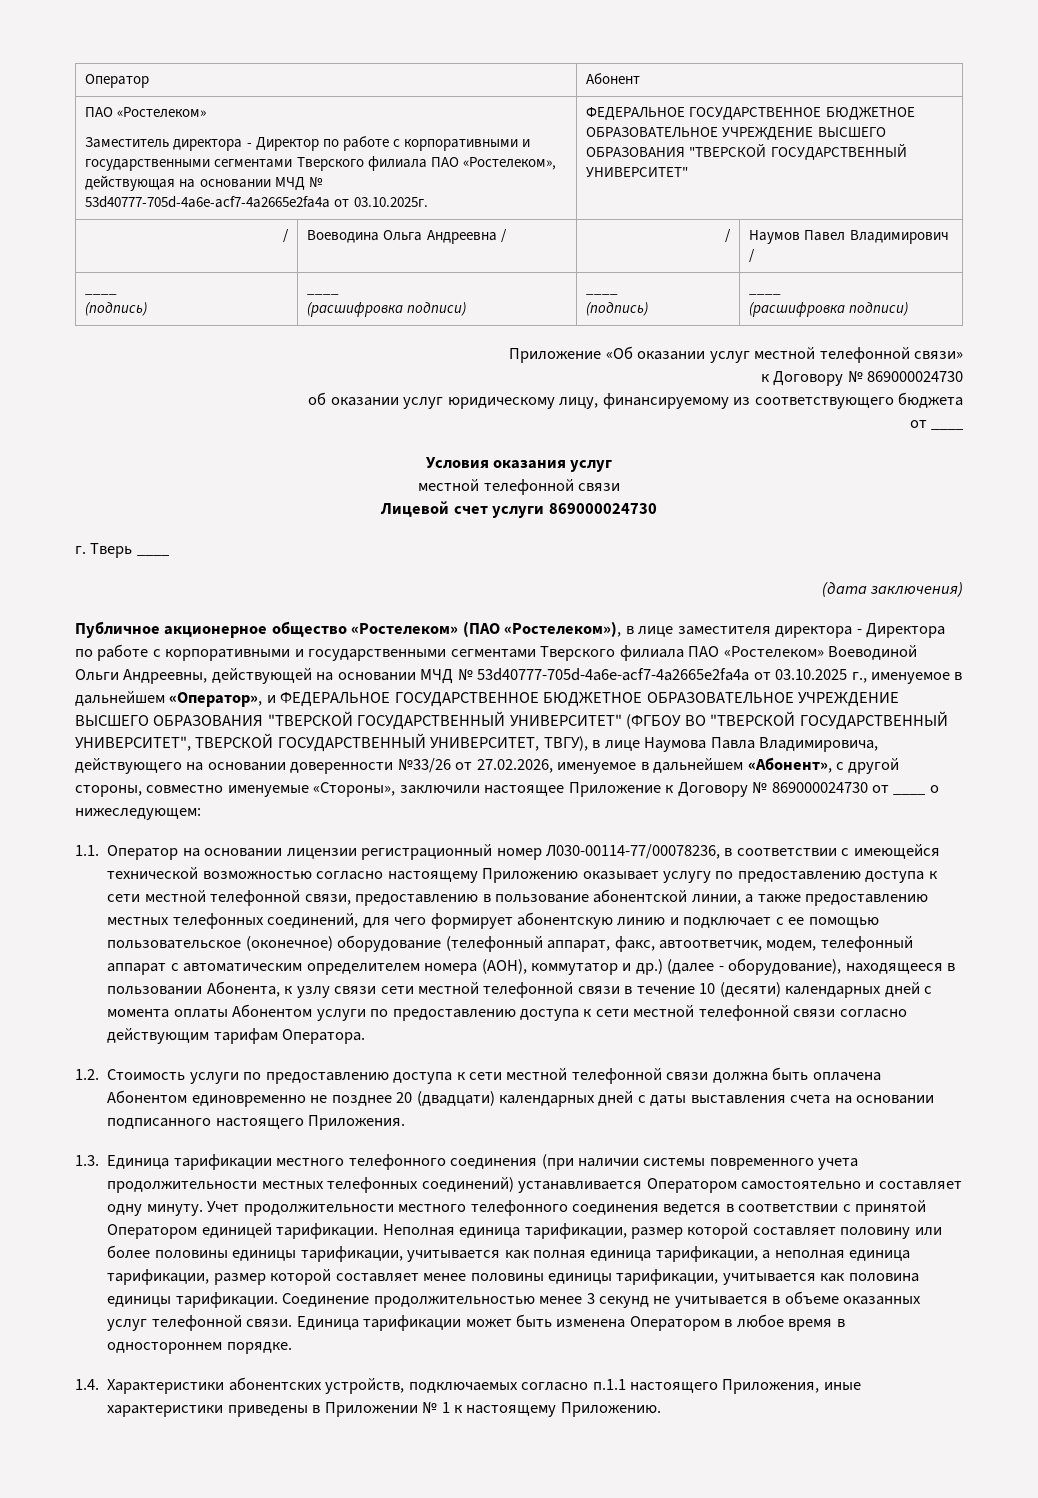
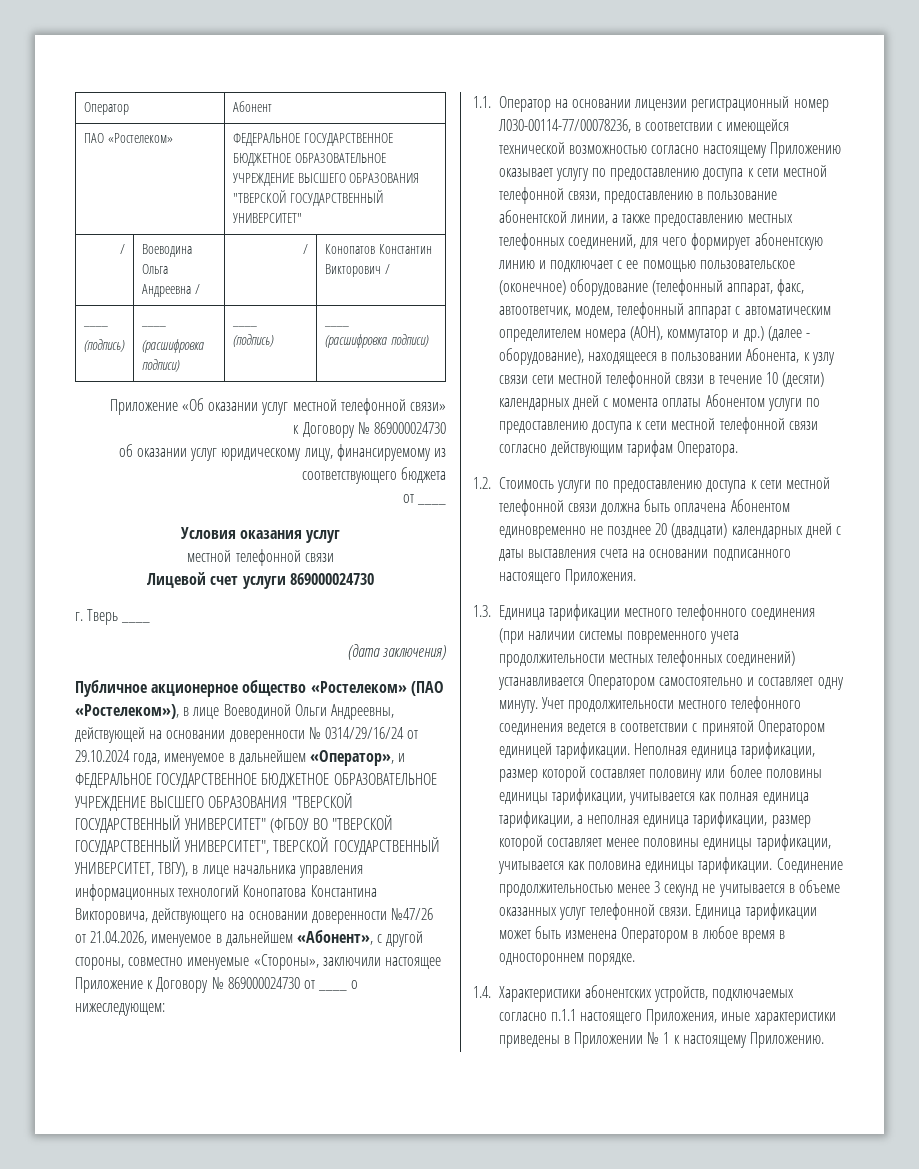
  Оператор | Абонент
- ПАО «Ростелеком»
- Заместитель директора - Директор по работе с корпоративными и государственными сегментами Тверского филиала ПАО «Ростелеком», действующая на основании МЧД № 53d40777-705d-4a6e-acf7-4a2665e2fa4a от 03.10.2025г. | ФЕДЕРАЛЬНОЕ ГОСУДАРСТВЕННОЕ БЮДЖЕТНОЕ ОБРАЗОВАТЕЛЬНОЕ УЧРЕЖДЕНИЕ ВЫСШЕГО ОБРАЗОВАНИЯ "ТВЕРСКОЙ ГОСУДАРСТВЕННЫЙ УНИВЕРСИТЕТ"
+ ПАО «Ростелеком» | ФЕДЕРАЛЬНОЕ ГОСУДАРСТВЕННОЕ БЮДЖЕТНОЕ ОБРАЗОВАТЕЛЬНОЕ УЧРЕЖДЕНИЕ ВЫСШЕГО ОБРАЗОВАНИЯ "ТВЕРСКОЙ ГОСУДАРСТВЕННЫЙ УНИВЕРСИТЕТ"
- / | Воеводина Ольга Андреевна / | / | Наумов Павел Владимирович /
+ / | Воеводина Ольга Андреевна / | / | Конопатов Константин Викторович /
- Публичное акционерное общество «Ростелеком» (ПАО «Ростелеком»), в лице заместителя директора - Директора по работе с корпоративными и государственными сегментами Тверского филиала ПАО «Ростелеком» Воеводиной Ольги Андреевны, действующей на основании МЧД № 53d40777-705d-4a6e-acf7-4a2665e2fa4a от 03.10.2025 г., именуемое в дальнейшем «Оператор», и ФЕДЕРАЛЬНОЕ ГОСУДАРСТВЕННОЕ БЮДЖЕТНОЕ ОБРАЗОВАТЕЛЬНОЕ УЧРЕЖДЕНИЕ ВЫСШЕГО ОБРАЗОВАНИЯ "ТВЕРСКОЙ ГОСУДАРСТВЕННЫЙ УНИВЕРСИТЕТ" (ФГБОУ ВО "ТВЕРСКОЙ ГОСУДАРСТВЕННЫЙ УНИВЕРСИТЕТ", ТВЕРСКОЙ ГОСУДАРСТВЕННЫЙ УНИВЕРСИТЕТ, ТВГУ), в лице Наумова Павла Владимировича, действующего на основании доверенности №33/26 от 27.02.2026, именуемое в дальнейшем «Абонент», с другой стороны, совместно именуемые «Стороны», заключили настоящее Приложение к Договору № 869000024730 от ____ о нижеследующем:
+ Публичное акционерное общество «Ростелеком» (ПАО «Ростелеком»), в лице Воеводиной Ольги Андреевны, действующей на основании доверенности № 0314/29/16/24 от 29.10.2024 года, именуемое в дальнейшем «Оператор», и ФЕДЕРАЛЬНОЕ ГОСУДАРСТВЕННОЕ БЮДЖЕТНОЕ ОБРАЗОВАТЕЛЬНОЕ УЧРЕЖДЕНИЕ ВЫСШЕГО ОБРАЗОВАНИЯ "ТВЕРСКОЙ ГОСУДАРСТВЕННЫЙ УНИВЕРСИТЕТ" (ФГБОУ ВО "ТВЕРСКОЙ ГОСУДАРСТВЕННЫЙ УНИВЕРСИТЕТ", ТВЕРСКОЙ ГОСУДАРСТВЕННЫЙ УНИВЕРСИТЕТ, ТВГУ), в лице начальника управления информационных технологий Конопатова Константина Викторовича, действующего на основании доверенности №47/26 от 21.04.2026, именуемое в дальнейшем «Абонент», с другой стороны, совместно именуемые «Стороны», заключили настоящее Приложение к Договору № 869000024730 от ____ о нижеследующем:

